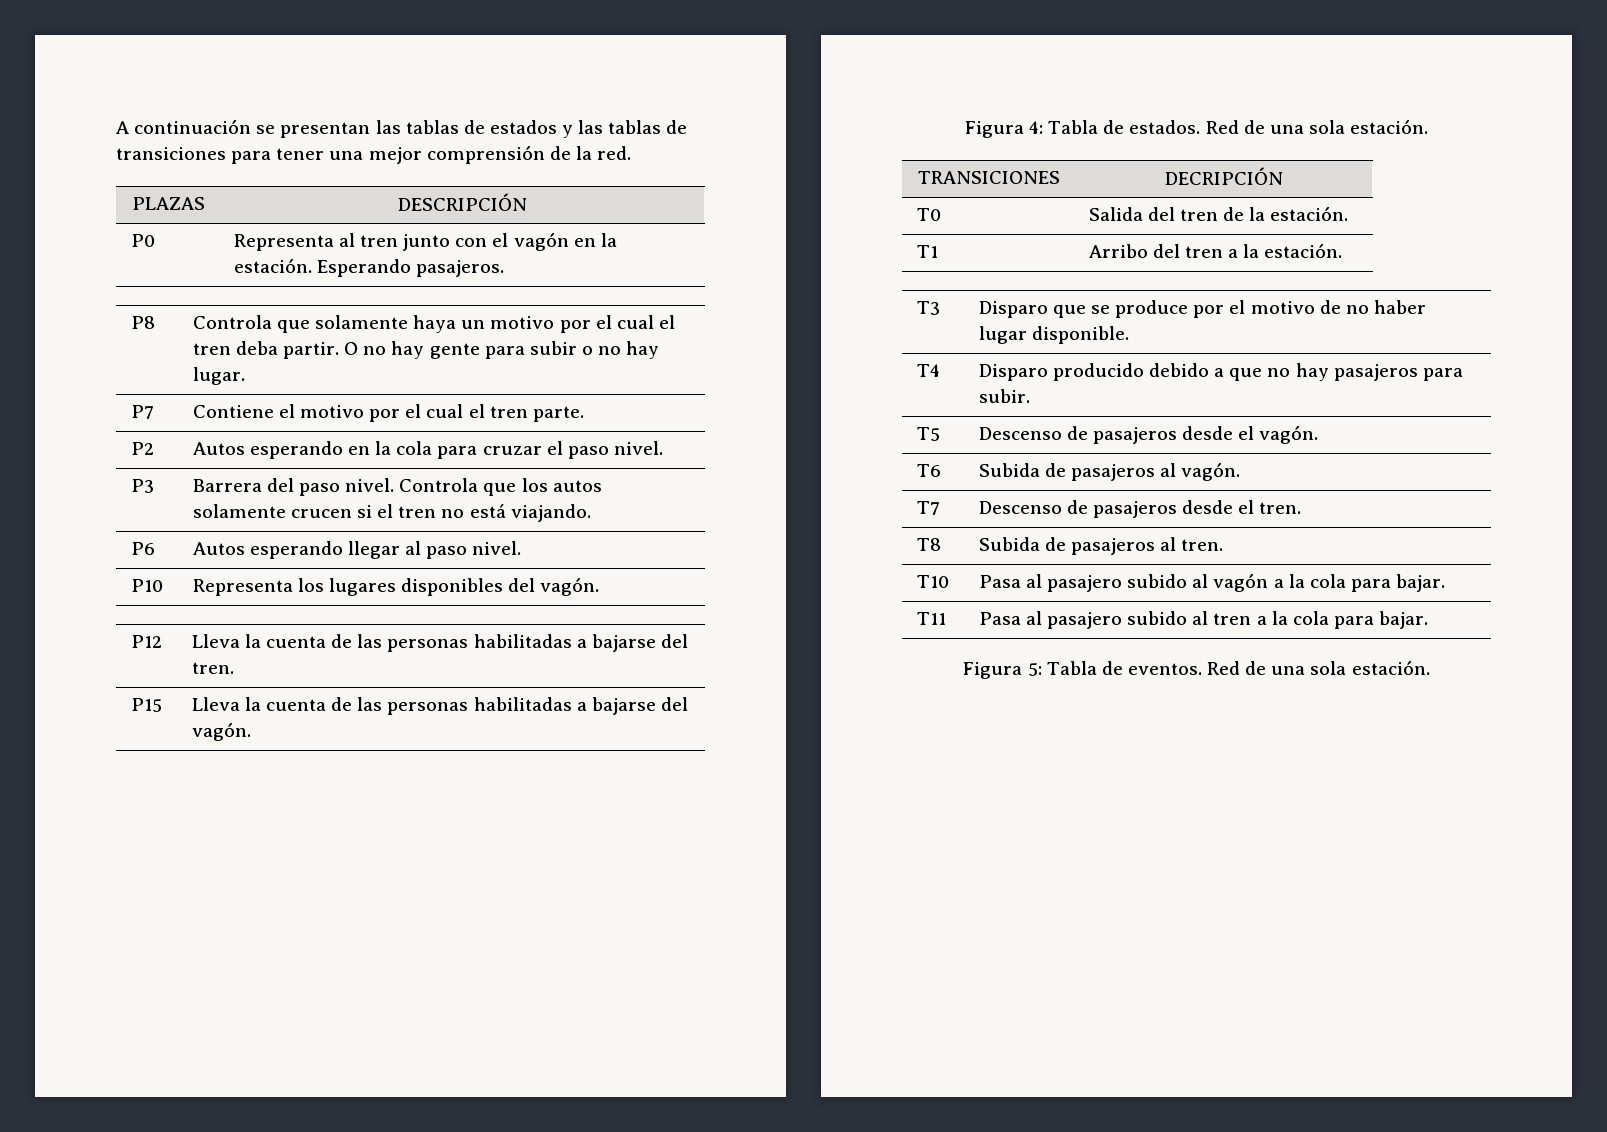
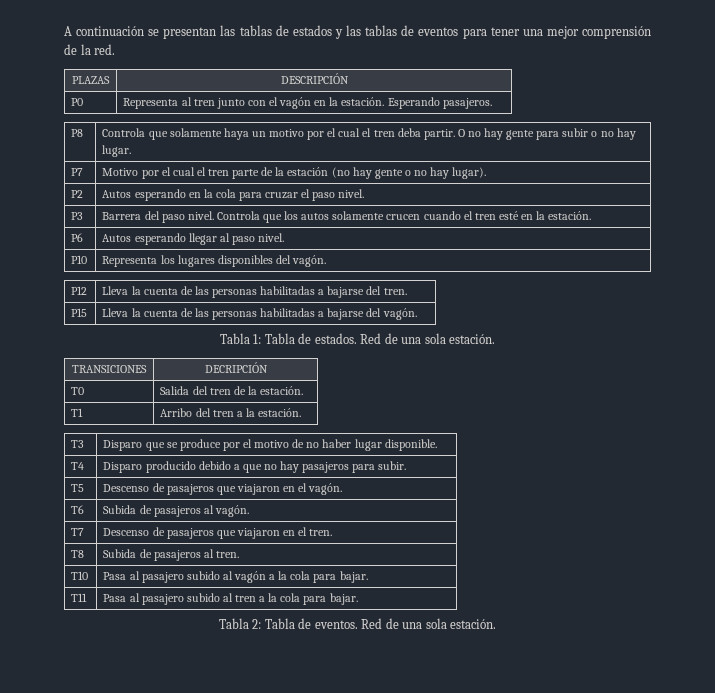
- A continuación se presentan las tablas de estados y las tablas de transiciones para tener una mejor comprensión de la red.
+ A continuación se presentan las tablas de estados y las tablas de eventos para tener una mejor comprensión de la red.
- P7 | Contiene el motivo por el cual el tren parte.
+ P7 | Motivo por el cual el tren parte de la estación (no hay gente o no hay lugar).
- P3 | Barrera del paso nivel. Controla que los autos solamente crucen si el tren no está viajando.
+ P3 | Barrera del paso nivel. Controla que los autos solamente crucen cuando el tren esté en la estación.
- Figura 4: Tabla de estados.
+ Tabla 1: Tabla de estados.
- T5 | Descenso de pasajeros desde el vagón.
+ T5 | Descenso de pasajeros que viajaron en el vagón.
- T7 | Descenso de pasajeros desde el tren.
+ T7 | Descenso de pasajeros que viajaron en el tren.
- Figura 5: Tabla de eventos.
+ Tabla 2: Tabla de eventos.

